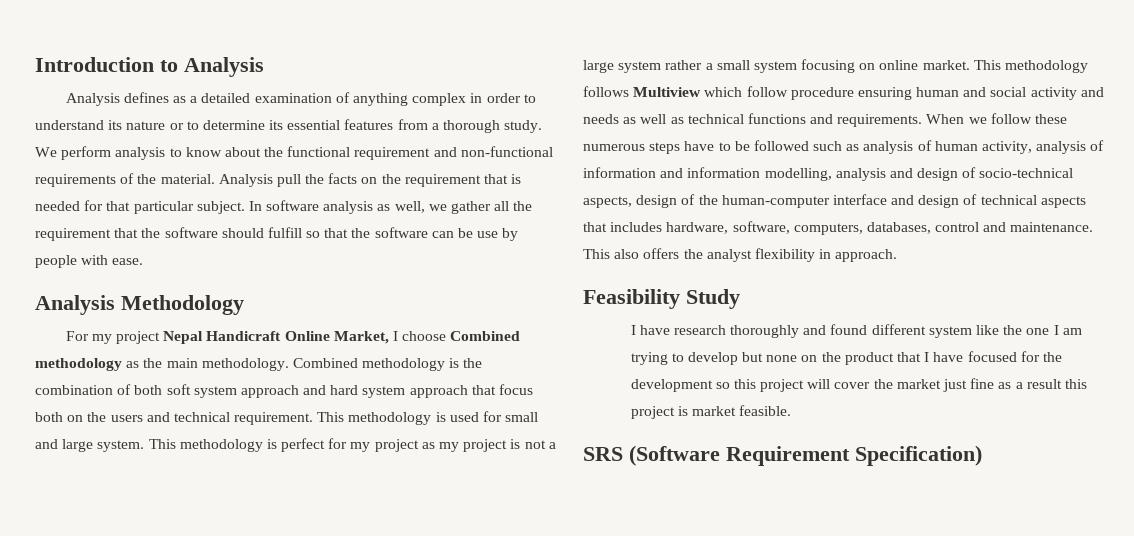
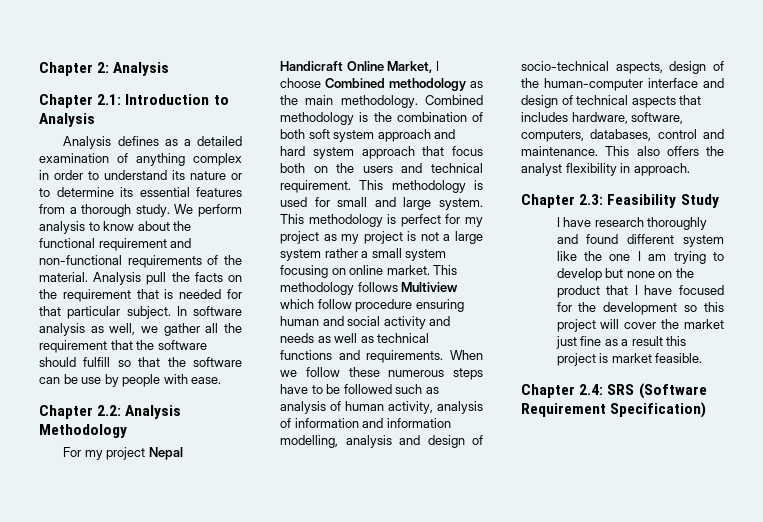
- Introduction to Analysis
+ Chapter 2: Analysis
+ Chapter 2.1: Introduction to Analysis
- Analysis Methodology
+ Chapter 2.2: Analysis Methodology
- Feasibility Study
+ Chapter 2.3: Feasibility Study
- SRS (Software Requirement Specification)
+ Chapter 2.4: SRS (Software Requirement Specification)

